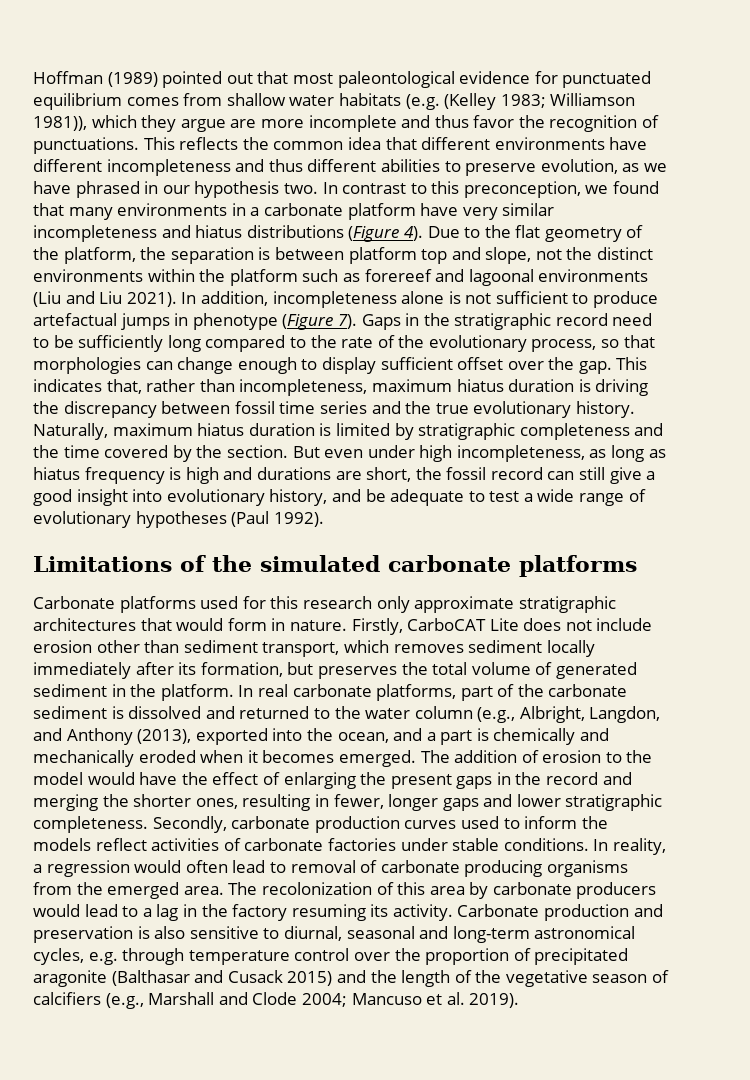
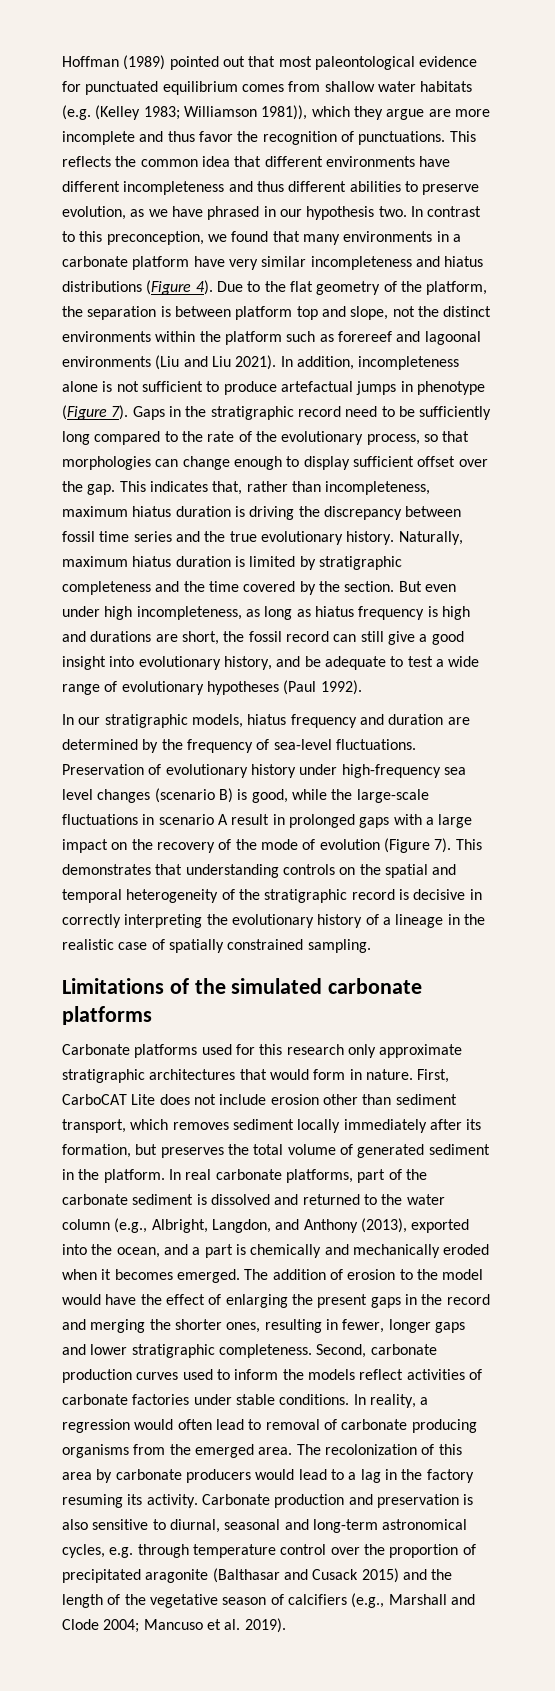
+ In our stratigraphic models, hiatus frequency and duration are determined by the frequency of sea-level fluctuations. Preservation of evolutionary history under high-frequency sea level changes (scenario B) is good, while the large-scale fluctuations in scenario A result in prolonged gaps with a large impact on the recovery of the mode of evolution (Figure 7). This demonstrates that understanding controls on the spatial and temporal heterogeneity of the stratigraphic record is decisive in correctly interpreting the evolutionary history of a lineage in the realistic case of spatially constrained sampling.
- Firstly, CarboCAT Lite does not include erosion other than sediment transport, which removes sediment locally immediately after its formation, but preserves the total volume of generated sediment in the platform.
+ First, CarboCAT Lite does not include erosion other than sediment transport, which removes sediment locally immediately after its formation, but preserves the total volume of generated sediment in the platform.
- Secondly, carbonate production curves used to inform the models reflect activities of carbonate factories under stable conditions.
+ Second, carbonate production curves used to inform the models reflect activities of carbonate factories under stable conditions.

